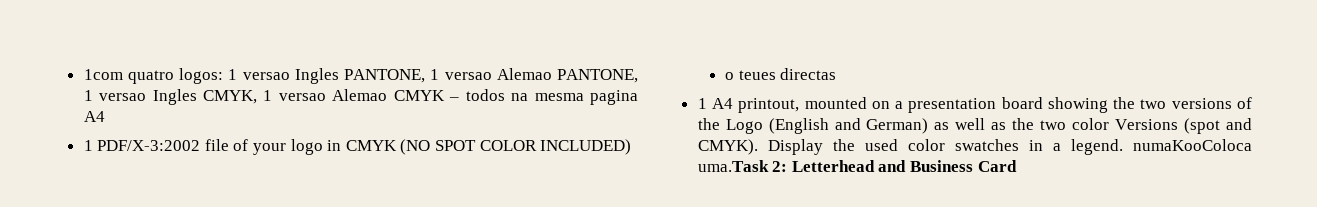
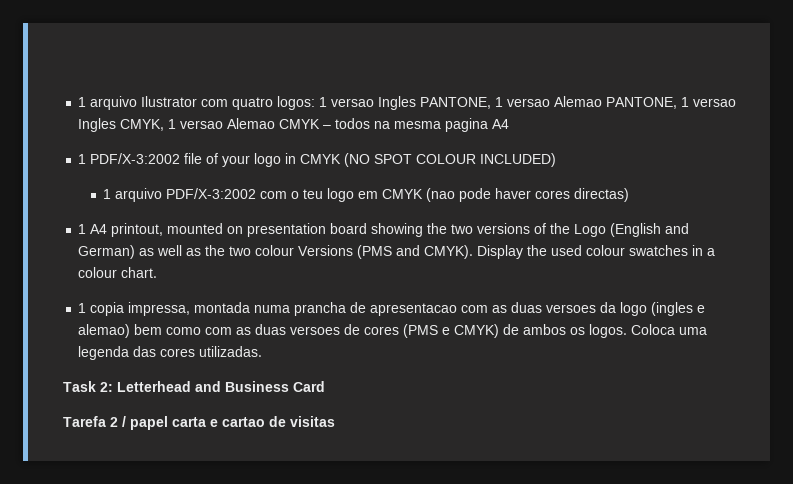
- 1com quatro logos: 1 versao Ingles PANTONE, 1 versao Alemao PANTONE, 1 versao Ingles CMYK, 1 versao Alemao CMYK – todos na mesma pagina A4
+ 1 arquivo Ilustrator com quatro logos: 1 versao Ingles PANTONE, 1 versao Alemao PANTONE, 1 versao Ingles CMYK, 1 versao Alemao CMYK – todos na mesma pagina A4
- 1 PDF/X-3:2002 file of your logo in CMYK (NO SPOT COLOR INCLUDED)
+ 1 PDF/X-3:2002 file of your logo in CMYK (NO SPOT COLOUR INCLUDED)
- o teues directas
+ 1 arquivo PDF/X-3:2002 com o teu logo em CMYK (nao pode haver cores directas)
- 1 A4 printout, mounted on a presentation board showing the two versions of the Logo (English and German) as well as the two color Versions (spot and CMYK).
+ 1 A4 printout, mounted on presentation board showing the two versions of the Logo (English and German) as well as the two colour Versions (PMS and CMYK).
- Display the used color swatches in a legend. numaKooColoca uma.Task 2: Letterhead and Business Card
+ Display the used colour swatches in a colour chart.
+ 1 copia impressa, montada numa prancha de apresentacao com as duas versoes da logo (ingles e alemao) bem como com as duas versoes de cores (PMS e CMYK) de ambos os logos. Coloca uma legenda das cores utilizadas.
+ Task 2: Letterhead and Business Card
+ Tarefa 2 / papel carta e cartao de visitas

